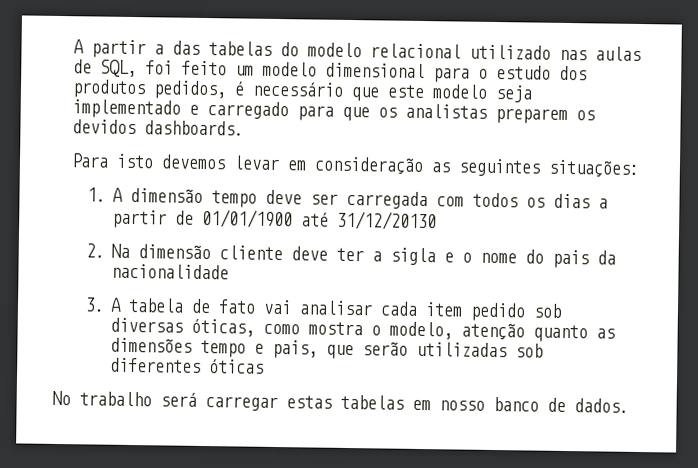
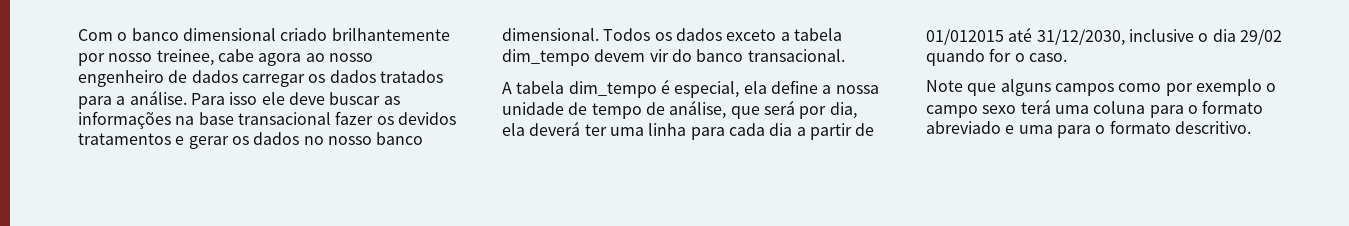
- A partir a das tabelas do modelo relacional utilizado nas aulas de SQL, foi feito um modelo dimensional para o estudo dos produtos pedidos, é necessário que este modelo seja implementado e carregado para que os analistas preparem os devidos dashboards.
- Para isto devemos levar em consideração as seguintes situações:
- 1. A dimensão tempo deve ser carregada com todos os dias a partir de 01/01/1900 até 31/12/20130
- 2. Na dimensão cliente deve ter a sigla e o nome do pais da nacionalidade
- 3. A tabela de fato vai analisar cada item pedido sob diversas óticas, como mostra o modelo, atenção quanto as dimensões tempo e pais, que serão utilizadas sob diferentes óticas
- No trabalho será carregar estas tabelas em nosso banco de dados.
+ Com o banco dimensional criado brilhantemente por nosso treinee, cabe agora ao nosso engenheiro de dados carregar os dados tratados para a análise. Para isso ele deve buscar as informações na base transacional fazer os devidos tratamentos e gerar os dados no nosso banco dimensional. Todos os dados exceto a tabela dim_tempo devem vir do banco transacional.
+ A tabela dim_tempo é especial, ela define a nossa unidade de tempo de análise, que será por dia, ela deverá ter uma linha para cada dia a partir de 01/012015 até 31/12/2030, inclusive o dia 29/02 quando for o caso.
+ Note que alguns campos como por exemplo o campo sexo terá uma coluna para o formato abreviado e uma para o formato descritivo.

